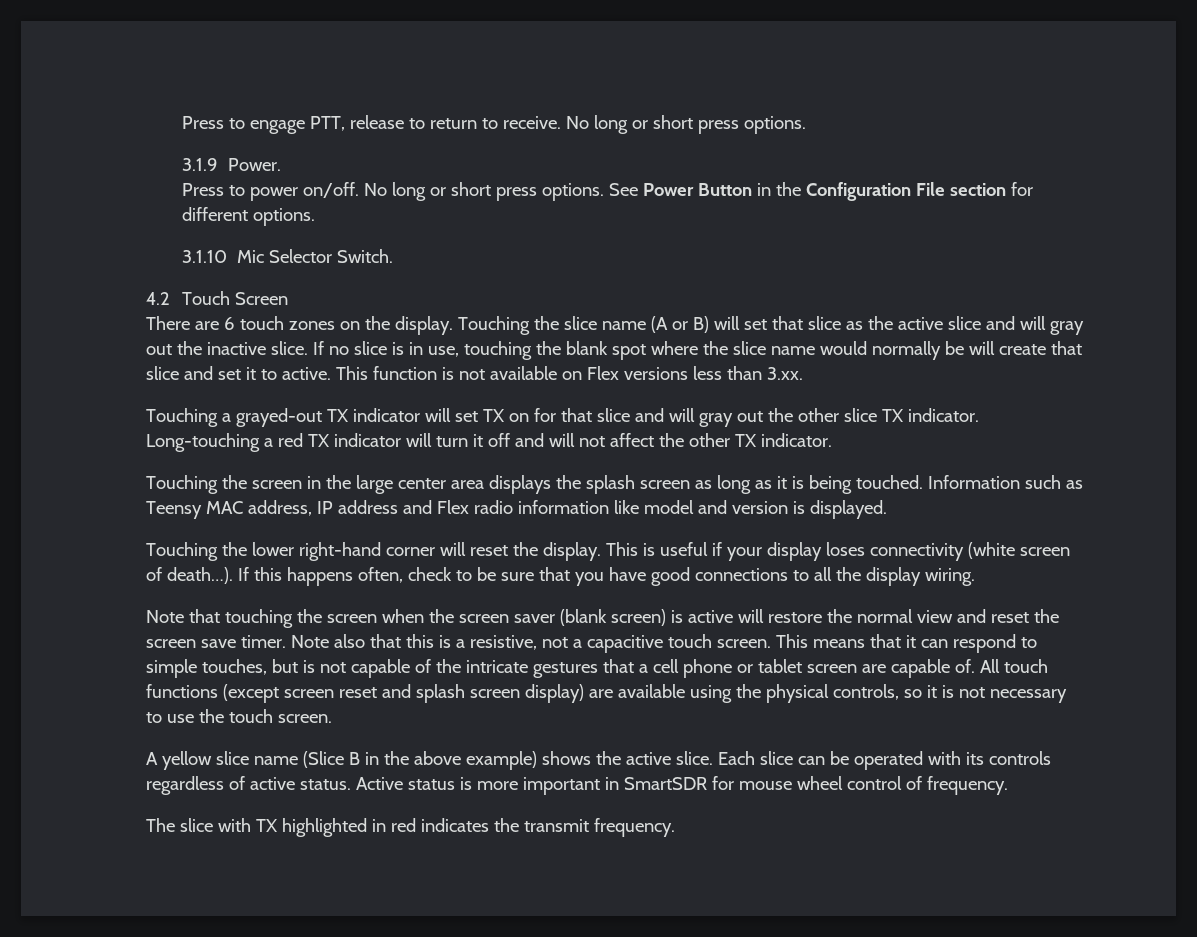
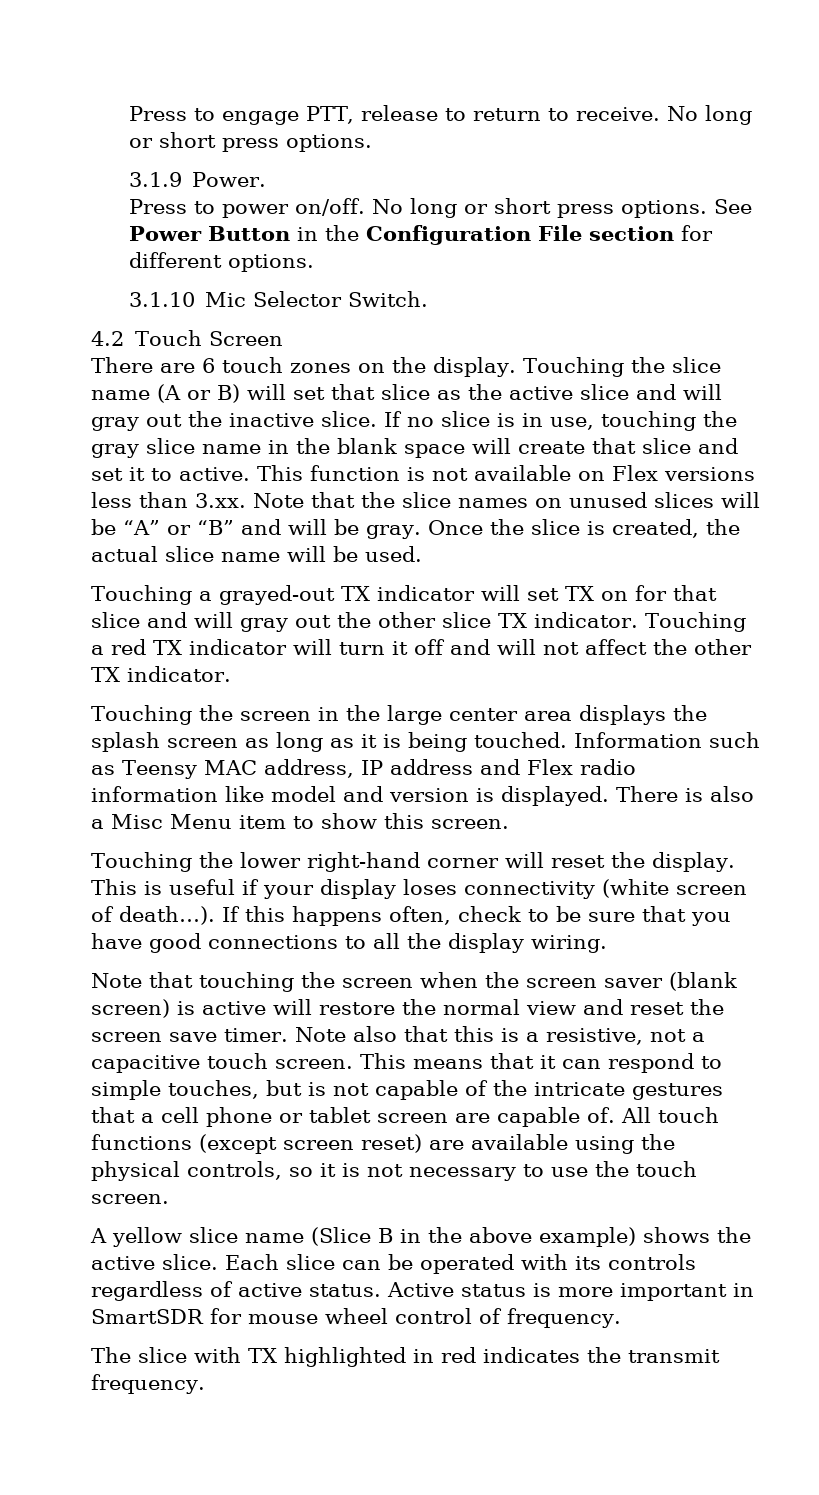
- If no slice is in use, touching the blank spot where the slice name would normally be will create that slice and set it to active.
+ If no slice is in use, touching the gray slice name in the blank space will create that slice and set it to active.
- This function is not available on Flex versions less than 3.xx.
+ This function is not available on Flex versions less than 3.xx. Note that the slice names on unused slices will be “A” or “B” and will be gray. Once the slice is created, the actual slice name will be used.
- Long-touching a red TX indicator will turn it off and will not affect the other TX indicator.
+ Touching a red TX indicator will turn it off and will not affect the other TX indicator.
+ There is also a Misc Menu item to show this screen.
- All touch functions (except screen reset and splash screen display) are available using the physical controls, so it is not necessary to use the touch screen.
+ All touch functions (except screen reset) are available using the physical controls, so it is not necessary to use the touch screen.

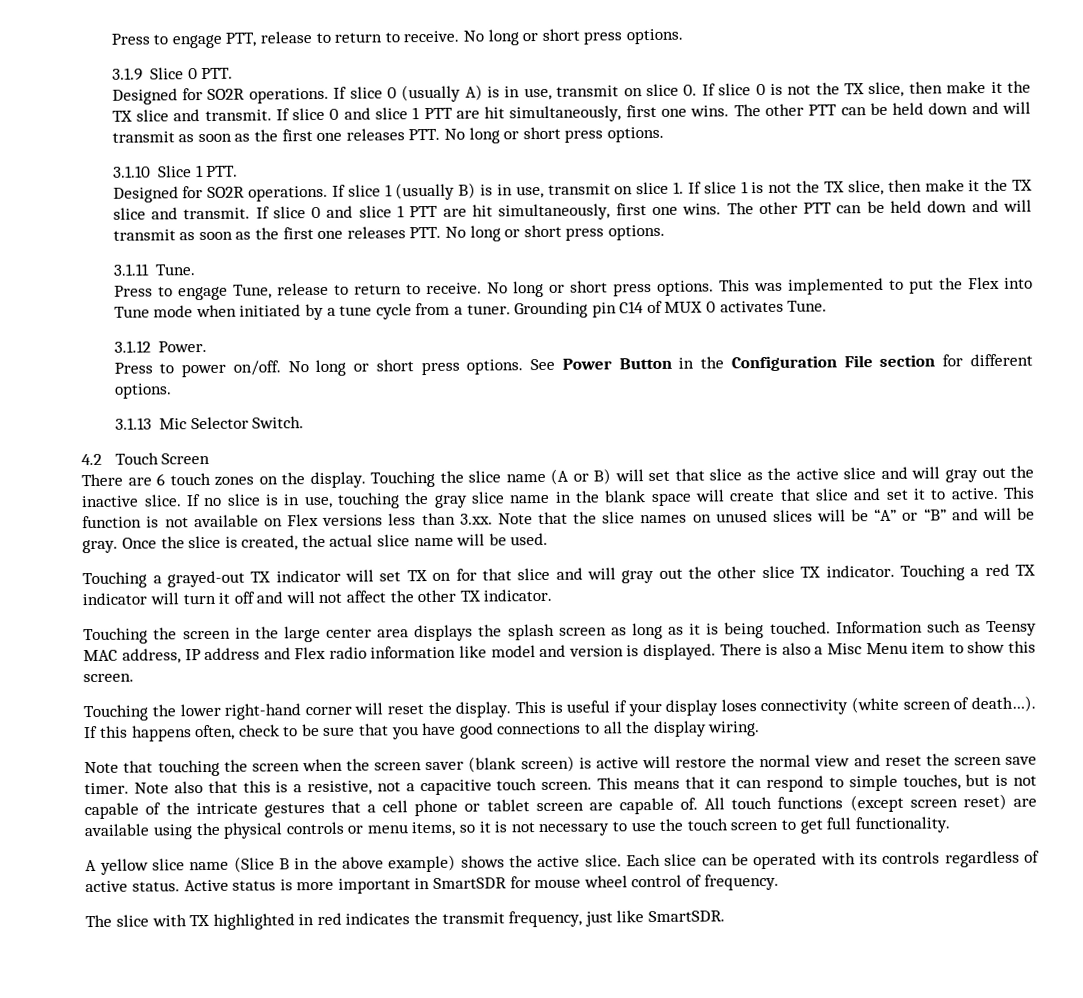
- 3.1.9 Power.
+ 3.1.9 Slice 0 PTT.
+ Designed for SO2R operations. If slice 0 (usually A) is in use, transmit on slice 0. If slice 0 is not the TX slice, then make it the TX slice and transmit. If slice 0 and slice 1 PTT are hit simultaneously, first one wins. The other PTT can be held down and will transmit as soon as the first one releases PTT. No long or short press options.
+ 3.1.10 Slice 1 PTT.
+ Designed for SO2R operations. If slice 1 (usually B) is in use, transmit on slice 1. If slice 1 is not the TX slice, then make it the TX slice and transmit. If slice 0 and slice 1 PTT are hit simultaneously, first one wins. The other PTT can be held down and will transmit as soon as the first one releases PTT. No long or short press options.
+ 3.1.11 Tune.
+ Press to engage Tune, release to return to receive. No long or short press options. This was implemented to put the Flex into Tune mode when initiated by a tune cycle from a tuner. Grounding pin C14 of MUX 0 activates Tune.
+ 3.1.12 Power.
- 3.1.10 Mic Selector Switch.
+ 3.1.13 Mic Selector Switch.
- All touch functions (except screen reset) are available using the physical controls, so it is not necessary to use the touch screen.
+ All touch functions (except screen reset) are available using the physical controls or menu items, so it is not necessary to use the touch screen to get full functionality.
- The slice with TX highlighted in red indicates the transmit frequency.
+ The slice with TX highlighted in red indicates the transmit frequency, just like SmartSDR.

